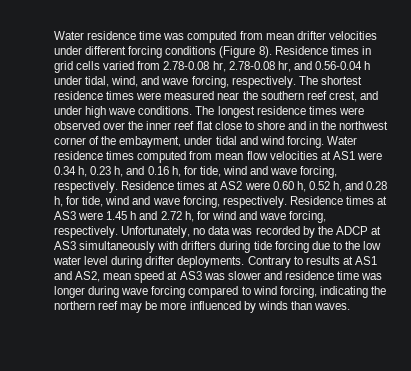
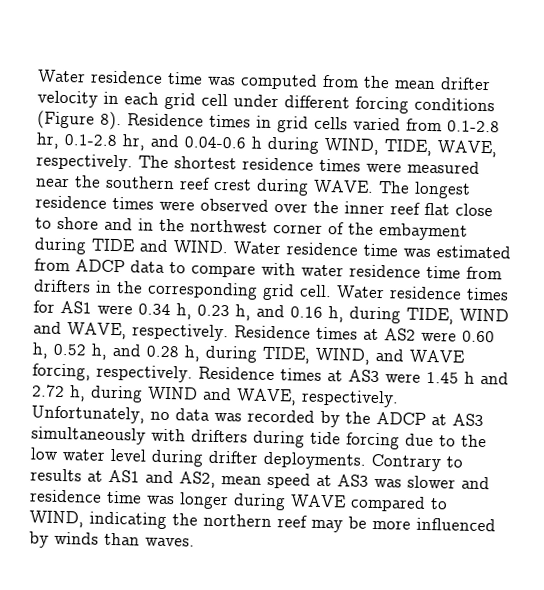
- Water residence time was computed from mean drifter velocities under different forcing conditions (Figure 8).
+ Water residence time was computed from the mean drifter velocity in each grid cell under different forcing conditions (Figure 8).
- Residence times in grid cells varied from 2.78-0.08 hr, 2.78-0.08 hr, and 0.56-0.04 h under tidal, wind, and wave forcing, respectively.
+ Residence times in grid cells varied from 0.1-2.8 hr, 0.1-2.8 hr, and 0.04-0.6 h during WIND, TIDE, WAVE, respectively.
- The shortest residence times were measured near the southern reef crest, and under high wave conditions.
+ The shortest residence times were measured near the southern reef crest during WAVE.
- The longest residence times were observed over the inner reef flat close to shore and in the northwest corner of the embayment, under tidal and wind forcing. Water residence times computed from mean flow velocities at AS1 were 0.34 h, 0.23 h, and 0.16 h, for tide, wind and wave forcing, respectively.
+ The longest residence times were observed over the inner reef flat close to shore and in the northwest corner of the embayment during TIDE and WIND. Water residence time was estimated from ADCP data to compare with water residence time from drifters in the corresponding grid cell. Water residence times for AS1 were 0.34 h, 0.23 h, and 0.16 h, during TIDE, WIND and WAVE, respectively.
- Residence times at AS2 were 0.60 h, 0.52 h, and 0.28 h, for tide, wind and wave forcing, respectively.
+ Residence times at AS2 were 0.60 h, 0.52 h, and 0.28 h, during TIDE, WIND, and WAVE forcing, respectively.
- Residence times at AS3 were 1.45 h and 2.72 h, for wind and wave forcing, respectively.
+ Residence times at AS3 were 1.45 h and 2.72 h, during WIND and WAVE, respectively.
- Contrary to results at AS1 and AS2, mean speed at AS3 was slower and residence time was longer during wave forcing compared to wind forcing, indicating the northern reef may be more influenced by winds than waves.
+ Contrary to results at AS1 and AS2, mean speed at AS3 was slower and residence time was longer during WAVE compared to WIND, indicating the northern reef may be more influenced by winds than waves.

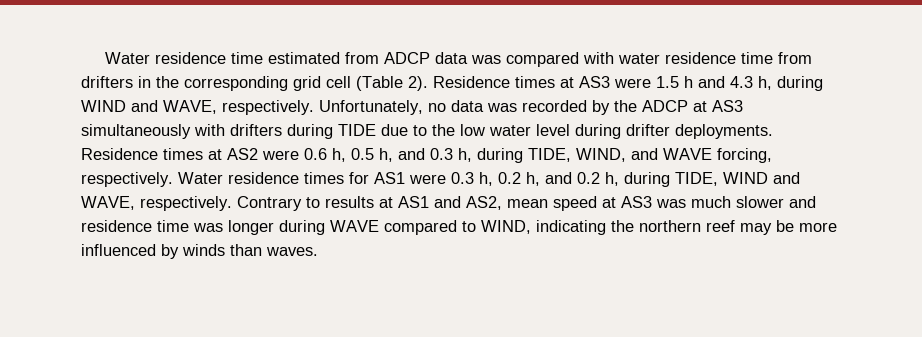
- Water residence time was computed from the mean drifter velocity in each grid cell under different forcing conditions (Figure 8). Residence times in grid cells varied from 0.1-2.8 hr, 0.1-2.8 hr, and 0.04-0.6 h during WIND, TIDE, WAVE, respectively. The shortest residence times were measured near the southern reef crest during WAVE. The longest residence times were observed over the inner reef flat close to shore and in the northwest corner of the embayment during TIDE and WIND. Water residence time was estimated from ADCP data to compare with water residence time from drifters in the corresponding grid cell. Water residence times for AS1 were 0.34 h, 0.23 h, and 0.16 h, during TIDE, WIND and WAVE, respectively. Residence times at AS2 were 0.60 h, 0.52 h, and 0.28 h, during TIDE, WIND, and WAVE forcing, respectively.
+ Water residence time estimated from ADCP data was compared with water residence time from drifters in the corresponding grid cell (Table 2).
- Residence times at AS3 were 1.45 h and 2.72 h, during WIND and WAVE, respectively.
+ Residence times at AS3 were 1.5 h and 4.3 h, during WIND and WAVE, respectively.
- Unfortunately, no data was recorded by the ADCP at AS3 simultaneously with drifters during tide forcing due to the low water level during drifter deployments.
+ Unfortunately, no data was recorded by the ADCP at AS3 simultaneously with drifters during TIDE due to the low water level during drifter deployments.
+ Residence times at AS2 were 0.6 h, 0.5 h, and 0.3 h, during TIDE, WIND, and WAVE forcing, respectively. Water residence times for AS1 were 0.3 h, 0.2 h, and 0.2 h, during TIDE, WIND and WAVE, respectively.
- Contrary to results at AS1 and AS2, mean speed at AS3 was slower and residence time was longer during WAVE compared to WIND, indicating the northern reef may be more influenced by winds than waves.
+ Contrary to results at AS1 and AS2, mean speed at AS3 was much slower and residence time was longer during WAVE compared to WIND, indicating the northern reef may be more influenced by winds than waves.

